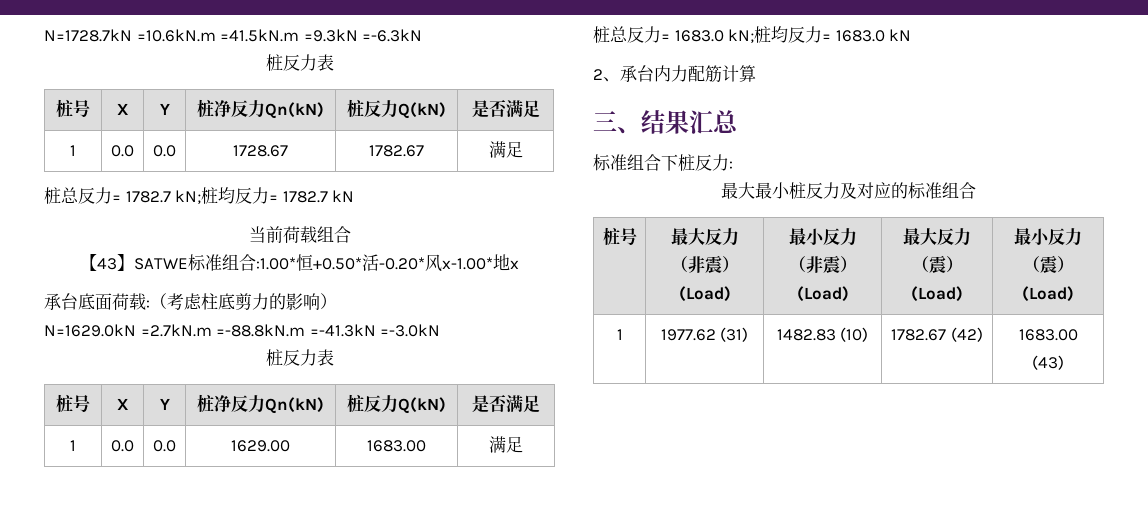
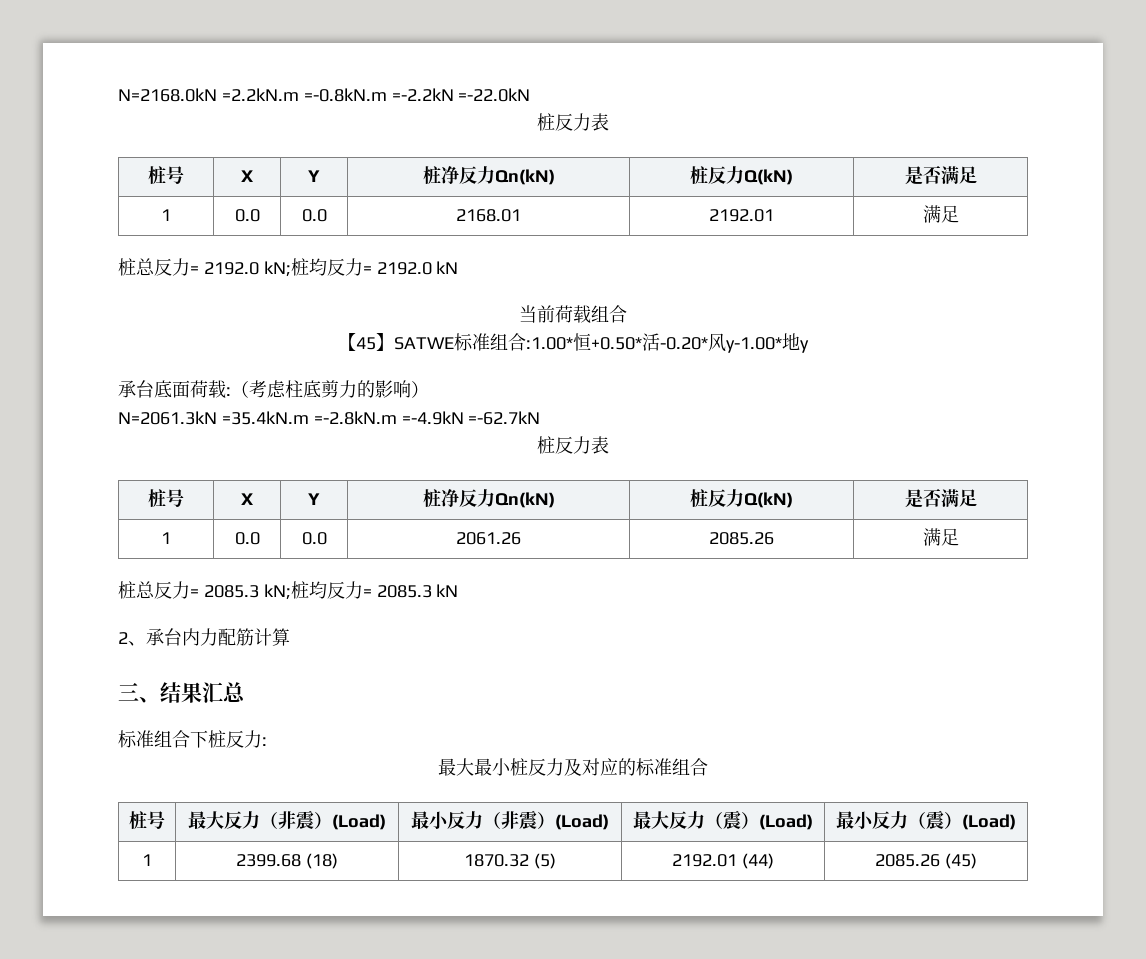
- N=1728.7kN =10.6kN.m =41.5kN.m =9.3kN =-6.3kN
+ N=2168.0kN =2.2kN.m =-0.8kN.m =-2.2kN =-22.0kN
- 1 | 0.0 | 0.0 | 1728.67 | 1782.67 | 满足
- 桩总反力= 1782.7 kN;桩均反力= 1782.7 kN
+ 1 | 0.0 | 0.0 | 2168.01 | 2192.01 | 满足
+ 桩总反力= 2192.0 kN;桩均反力= 2192.0 kN
- 【43】SATWE标准组合:1.00*恒+0.50*活-0.20*风x-1.00*地x
+ 【45】SATWE标准组合:1.00*恒+0.50*活-0.20*风y-1.00*地y
- N=1629.0kN =2.7kN.m =-88.8kN.m =-41.3kN =-3.0kN
+ N=2061.3kN =35.4kN.m =-2.8kN.m =-4.9kN =-62.7kN
- 1 | 0.0 | 0.0 | 1629.00 | 1683.00 | 满足
- 桩总反力= 1683.0 kN;桩均反力= 1683.0 kN
+ 1 | 0.0 | 0.0 | 2061.26 | 2085.26 | 满足
+ 桩总反力= 2085.3 kN;桩均反力= 2085.3 kN
- 1 | 1977.62 (31) | 1482.83 (10) | 1782.67 (42) | 1683.00 (43)
+ 1 | 2399.68 (18) | 1870.32 (5) | 2192.01 (44) | 2085.26 (45)

